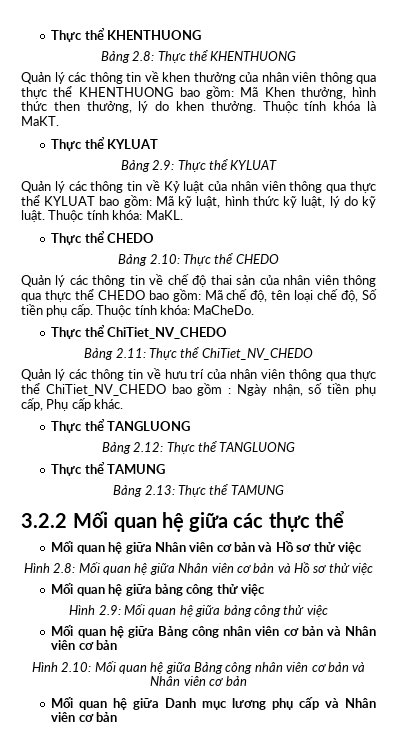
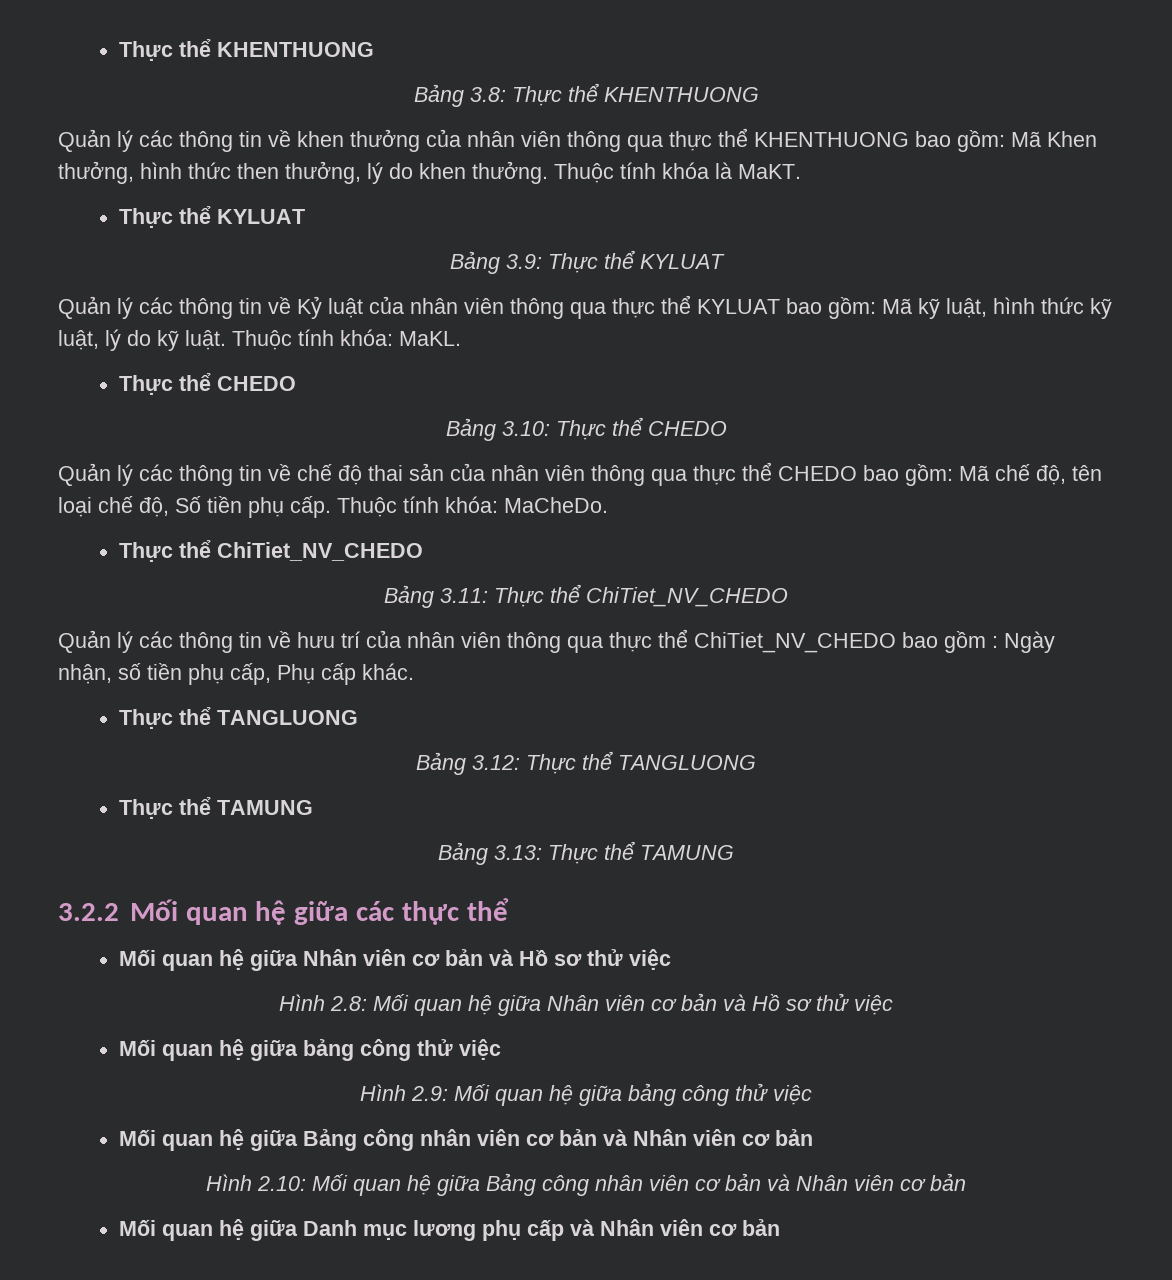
- Bảng 2.8: Thực thể KHENTHUONG
+ Bảng 3.8: Thực thể KHENTHUONG
- Bảng 2.9: Thực thể KYLUAT
+ Bảng 3.9: Thực thể KYLUAT
- Bảng 2.10: Thực thể CHEDO
+ Bảng 3.10: Thực thể CHEDO
- Bảng 2.11: Thực thể ChiTiet_NV_CHEDO
+ Bảng 3.11: Thực thể ChiTiet_NV_CHEDO
- Bảng 2.12: Thực thể TANGLUONG
+ Bảng 3.12: Thực thể TANGLUONG
- Bảng 2.13: Thực thể TAMUNG
+ Bảng 3.13: Thực thể TAMUNG

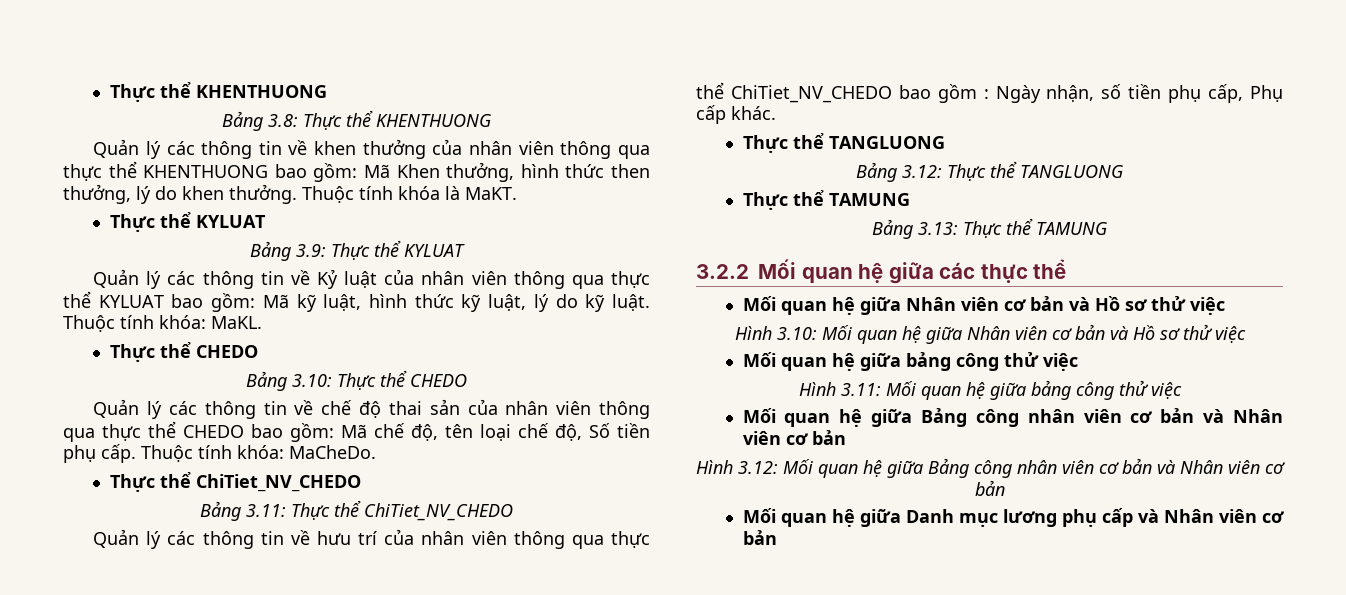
- Hình 2.8: Mối quan hệ giữa Nhân viên cơ bản và Hồ sơ thử việc
+ Hình 3.10: Mối quan hệ giữa Nhân viên cơ bản và Hồ sơ thử việc
- Hình 2.9: Mối quan hệ giữa bảng công thử việc
+ Hình 3.11: Mối quan hệ giữa bảng công thử việc
- Hình 2.10: Mối quan hệ giữa Bảng công nhân viên cơ bản và Nhân viên cơ bản
+ Hình 3.12: Mối quan hệ giữa Bảng công nhân viên cơ bản và Nhân viên cơ bản

